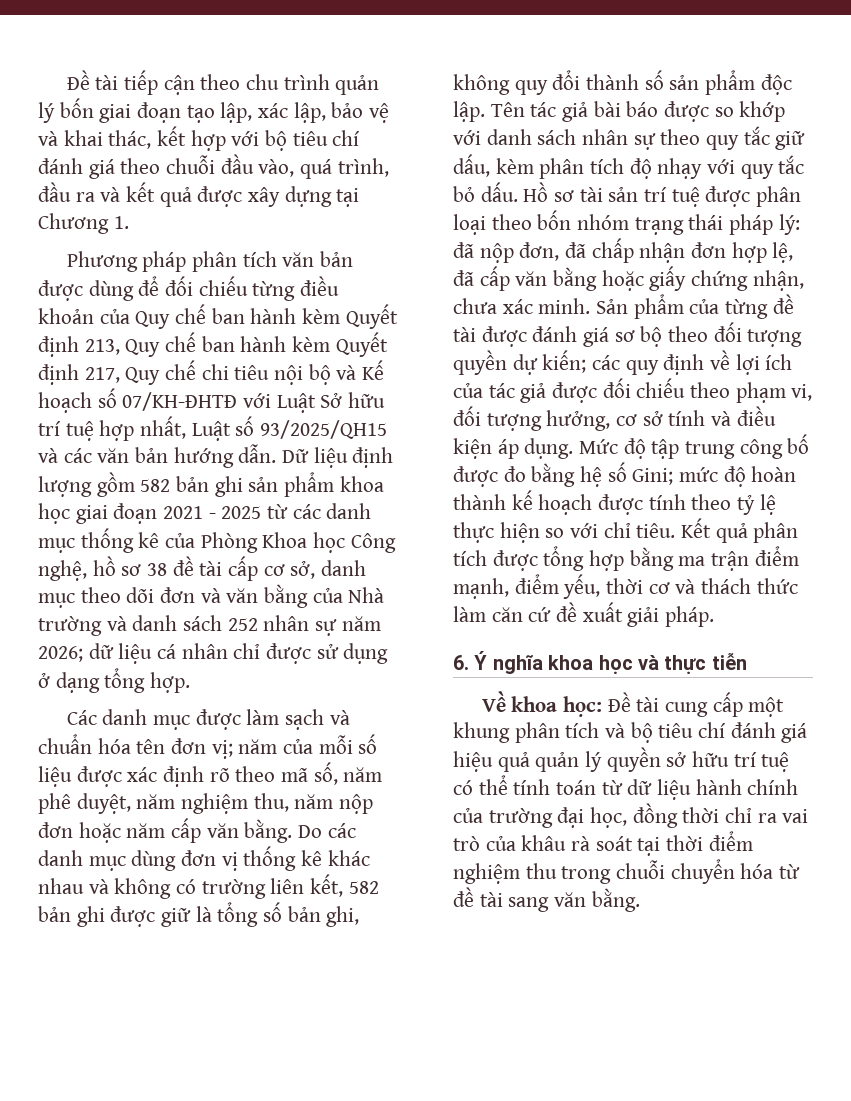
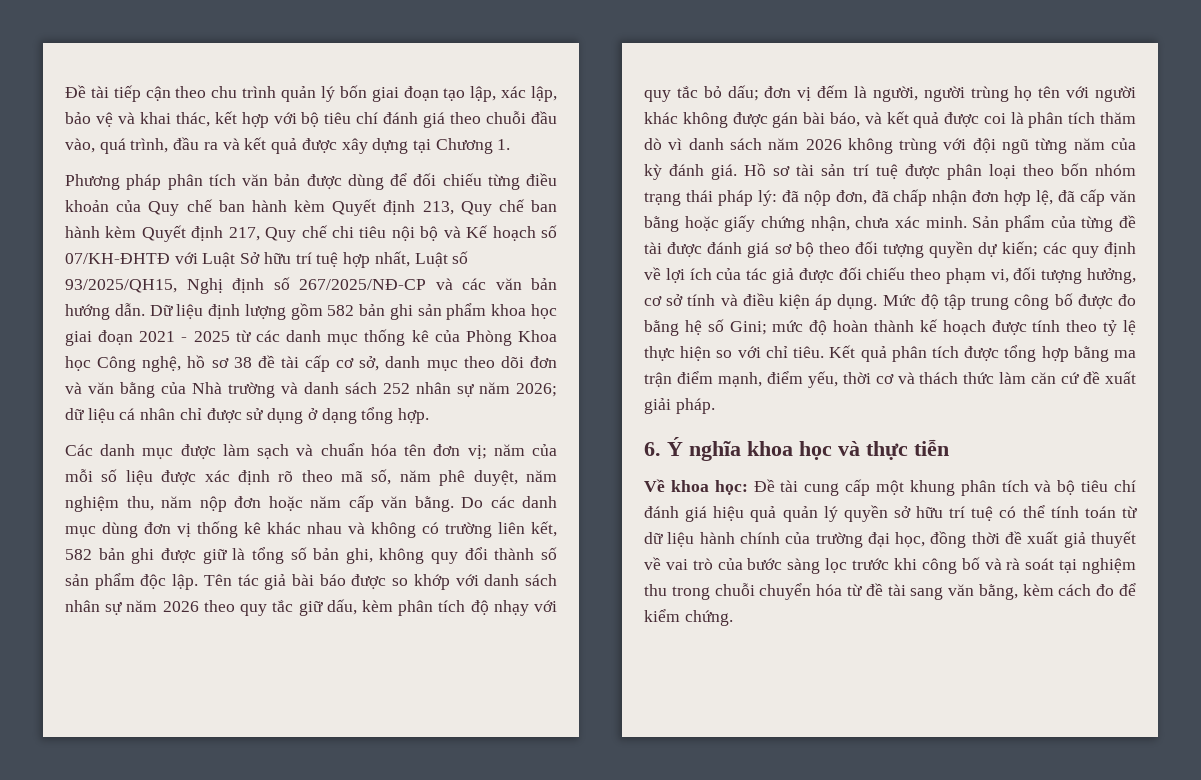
- Phương pháp phân tích văn bản được dùng để đối chiếu từng điều khoản của Quy chế ban hành kèm Quyết định 213, Quy chế ban hành kèm Quyết định 217, Quy chế chi tiêu nội bộ và Kế hoạch số 07/KH-ĐHTĐ với Luật Sở hữu trí tuệ hợp nhất, Luật số 93/2025/QH15 và các văn bản hướng dẫn.
+ Phương pháp phân tích văn bản được dùng để đối chiếu từng điều khoản của Quy chế ban hành kèm Quyết định 213, Quy chế ban hành kèm Quyết định 217, Quy chế chi tiêu nội bộ và Kế hoạch số 07/KH-ĐHTĐ với Luật Sở hữu trí tuệ hợp nhất, Luật số 93/2025/QH15, Nghị định số 267/2025/NĐ-CP và các văn bản hướng dẫn.
- Tên tác giả bài báo được so khớp với danh sách nhân sự theo quy tắc giữ dấu, kèm phân tích độ nhạy với quy tắc bỏ dấu.
+ Tên tác giả bài báo được so khớp với danh sách nhân sự năm 2026 theo quy tắc giữ dấu, kèm phân tích độ nhạy với quy tắc bỏ dấu; đơn vị đếm là người, người trùng họ tên với người khác không được gán bài báo, và kết quả được coi là phân tích thăm dò vì danh sách năm 2026 không trùng với đội ngũ từng năm của kỳ đánh giá.
- Về khoa học: Đề tài cung cấp một khung phân tích và bộ tiêu chí đánh giá hiệu quả quản lý quyền sở hữu trí tuệ có thể tính toán từ dữ liệu hành chính của trường đại học, đồng thời chỉ ra vai trò của khâu rà soát tại thời điểm nghiệm thu trong chuỗi chuyển hóa từ đề tài sang văn bằng.
+ Về khoa học: Đề tài cung cấp một khung phân tích và bộ tiêu chí đánh giá hiệu quả quản lý quyền sở hữu trí tuệ có thể tính toán từ dữ liệu hành chính của trường đại học, đồng thời đề xuất giả thuyết về vai trò của bước sàng lọc trước khi công bố và rà soát tại nghiệm thu trong chuỗi chuyển hóa từ đề tài sang văn bằng, kèm cách đo để kiểm chứng.

